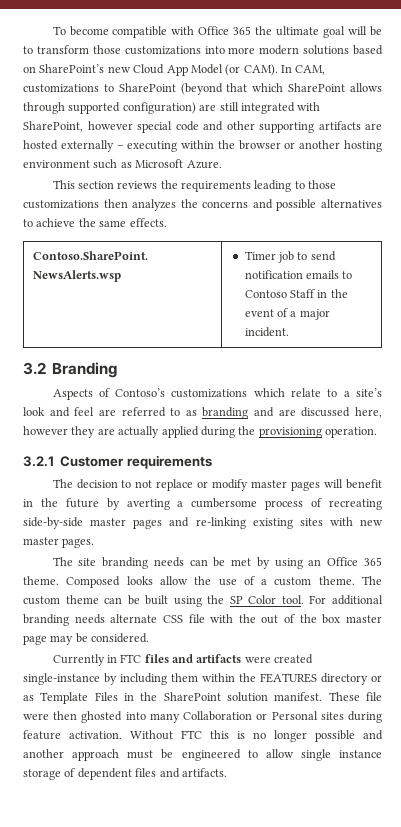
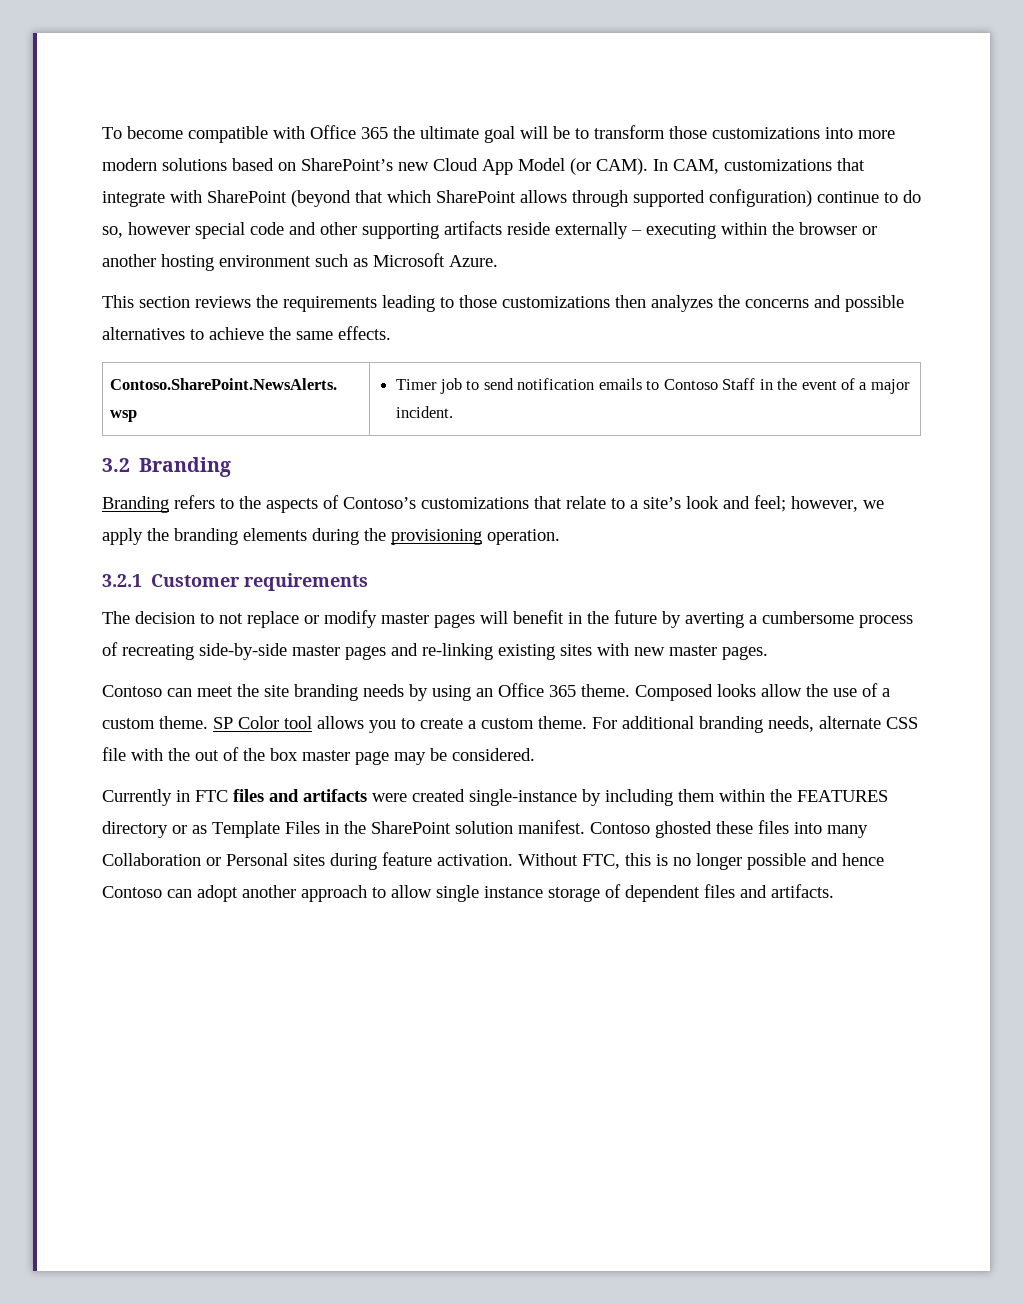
- In CAM, customizations to SharePoint (beyond that which SharePoint allows through supported configuration) are still integrated with SharePoint, however special code and other supporting artifacts are hosted externally – executing within the browser or another hosting environment such as Microsoft Azure.
+ In CAM, customizations that integrate with SharePoint (beyond that which SharePoint allows through supported configuration) continue to do so, however special code and other supporting artifacts reside externally – executing within the browser or another hosting environment such as Microsoft Azure.
- Aspects of Contoso’s customizations which relate to a site’s look and feel are referred to as branding and are discussed here, however they are actually applied during the provisioning operation.
+ Branding refers to the aspects of Contoso’s customizations that relate to a site’s look and feel; however, we apply the branding elements during the provisioning operation.
- The site branding needs can be met by using an Office 365 theme.
+ Contoso can meet the site branding needs by using an Office 365 theme.
- The custom theme can be built using the SP Color tool.
+ SP Color tool allows you to create a custom theme.
- For additional branding needs alternate CSS file with the out of the box master page may be considered.
+ For additional branding needs, alternate CSS file with the out of the box master page may be considered.
- These file were then ghosted into many Collaboration or Personal sites during feature activation.
+ Contoso ghosted these files into many Collaboration or Personal sites during feature activation.
- Without FTC this is no longer possible and another approach must be engineered to allow single instance storage of dependent files and artifacts.
+ Without FTC, this is no longer possible and hence Contoso can adopt another approach to allow single instance storage of dependent files and artifacts.

